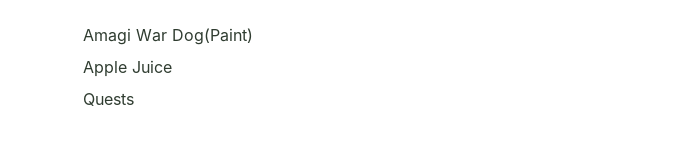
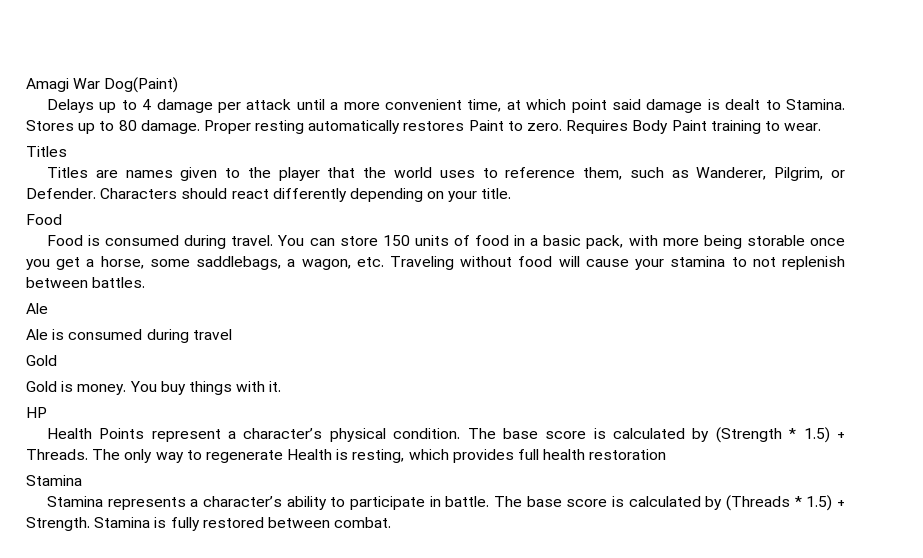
- Apple Juice
- Quests
+ Delays up to 4 damage per attack until a more convenient time, at which point said damage is dealt to Stamina. Stores up to 80 damage. Proper resting automatically restores Paint to zero. Requires Body Paint training to wear.
+ Titles
+ Titles are names given to the player that the world uses to reference them, such as Wanderer, Pilgrim, or Defender. Characters should react differently depending on your title.
+ Food
+ Food is consumed during travel. You can store 150 units of food in a basic pack, with more being storable once you get a horse, some saddlebags, a wagon, etc. Traveling without food will cause your stamina to not replenish between battles.
+ Ale
+ Ale is consumed during travel
+ Gold
+ Gold is money. You buy things with it.
+ HP
+ Health Points represent a character’s physical condition. The base score is calculated by (Strength * 1.5) + Threads. The only way to regenerate Health is resting, which provides full health restoration
+ Stamina
+ Stamina represents a character’s ability to participate in battle. The base score is calculated by (Threads * 1.5) + Strength. Stamina is fully restored between combat.

